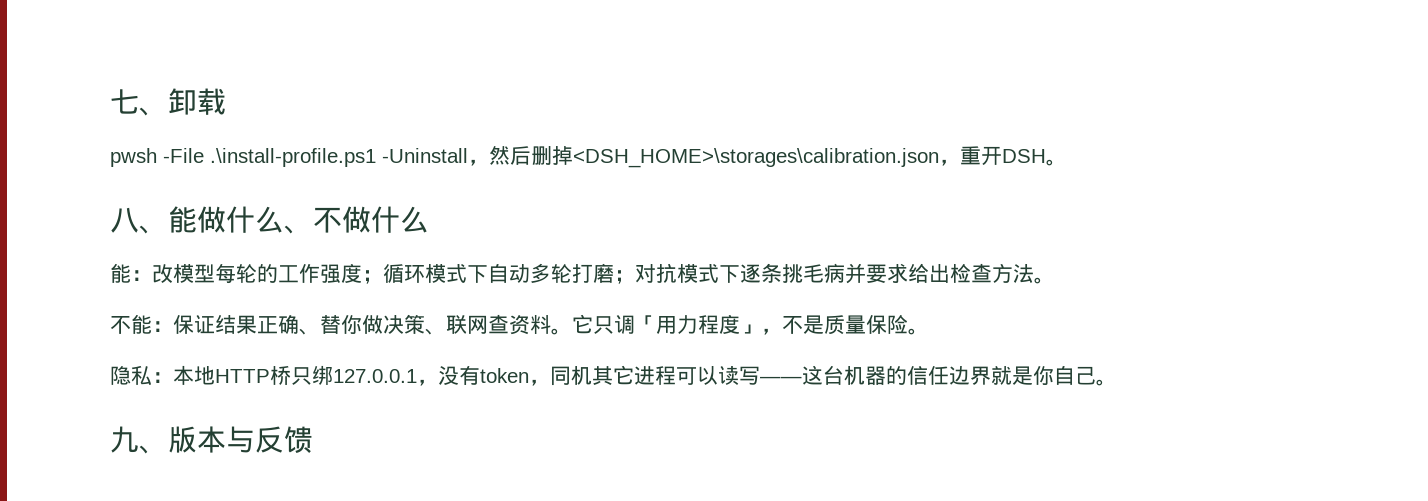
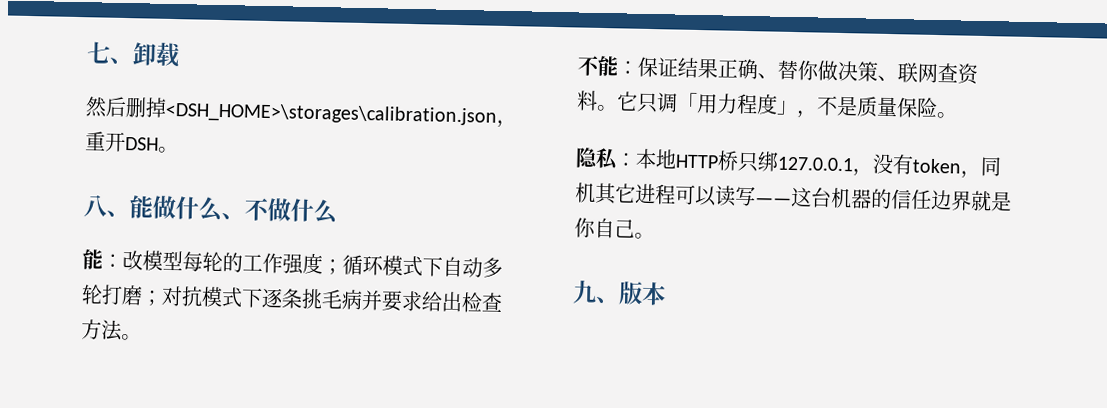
- pwsh -File .\install-profile.ps1 -Uninstall，然后删掉<DSH_HOME>\storages\calibration.json，重开DSH。
+ 然后删掉<DSH_HOME>\storages\calibration.json，重开DSH。
- 九、版本与反馈
+ 九、版本

